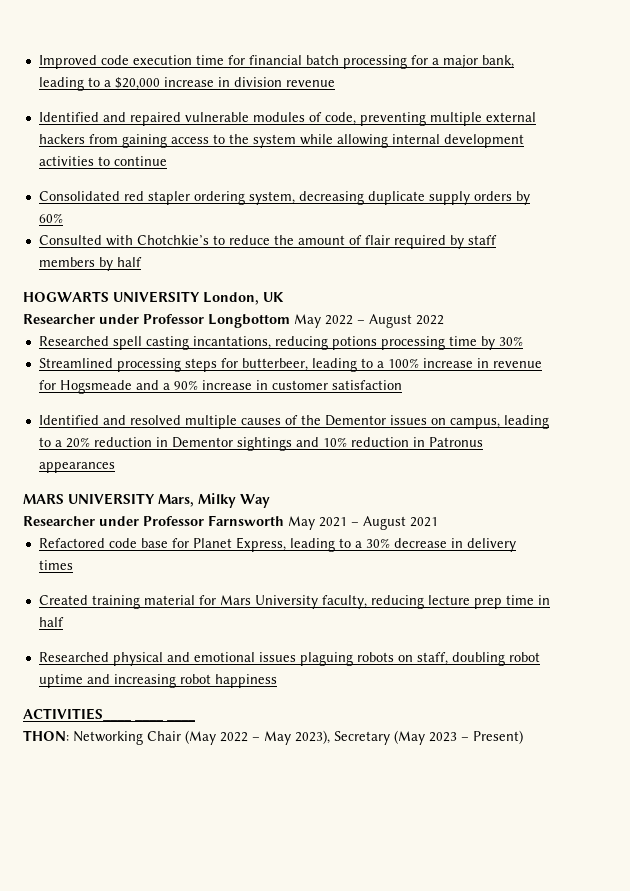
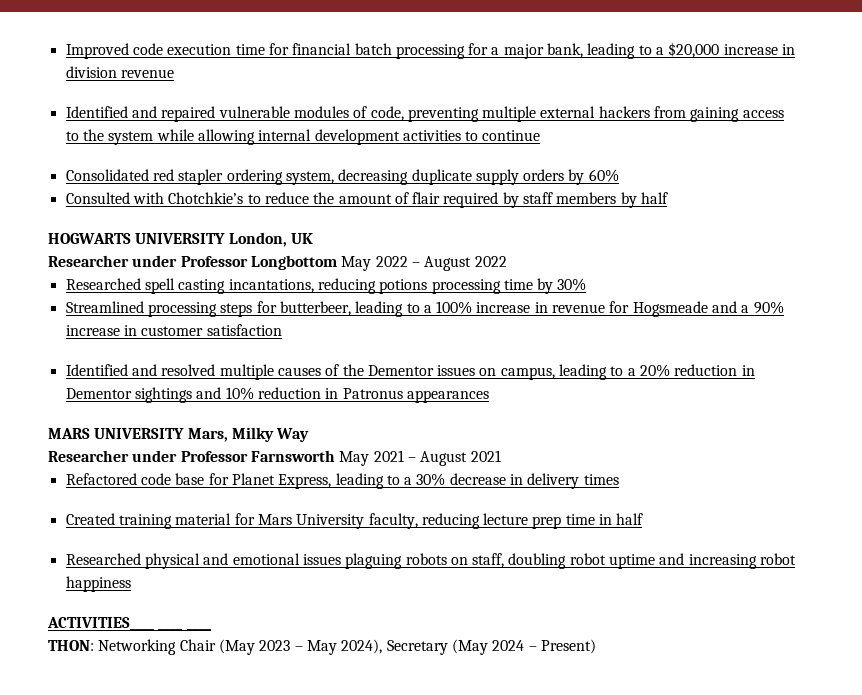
- THON: Networking Chair (May 2022 – May 2023), Secretary (May 2023 – Present)
+ THON: Networking Chair (May 2023 – May 2024), Secretary (May 2024 – Present)

